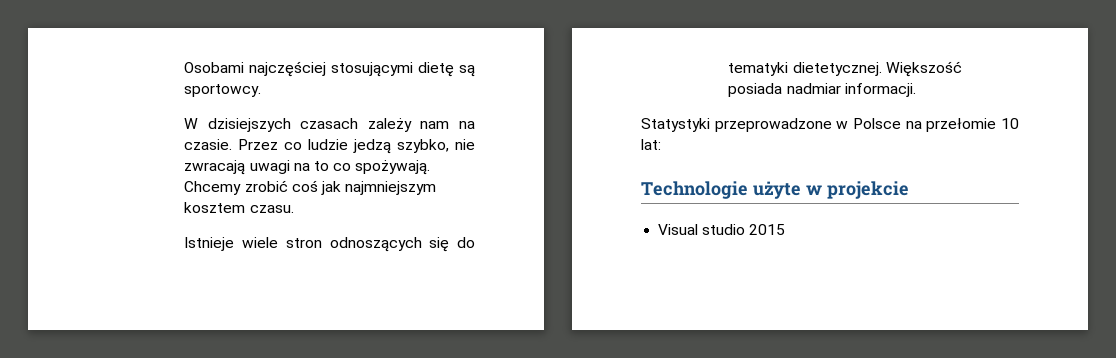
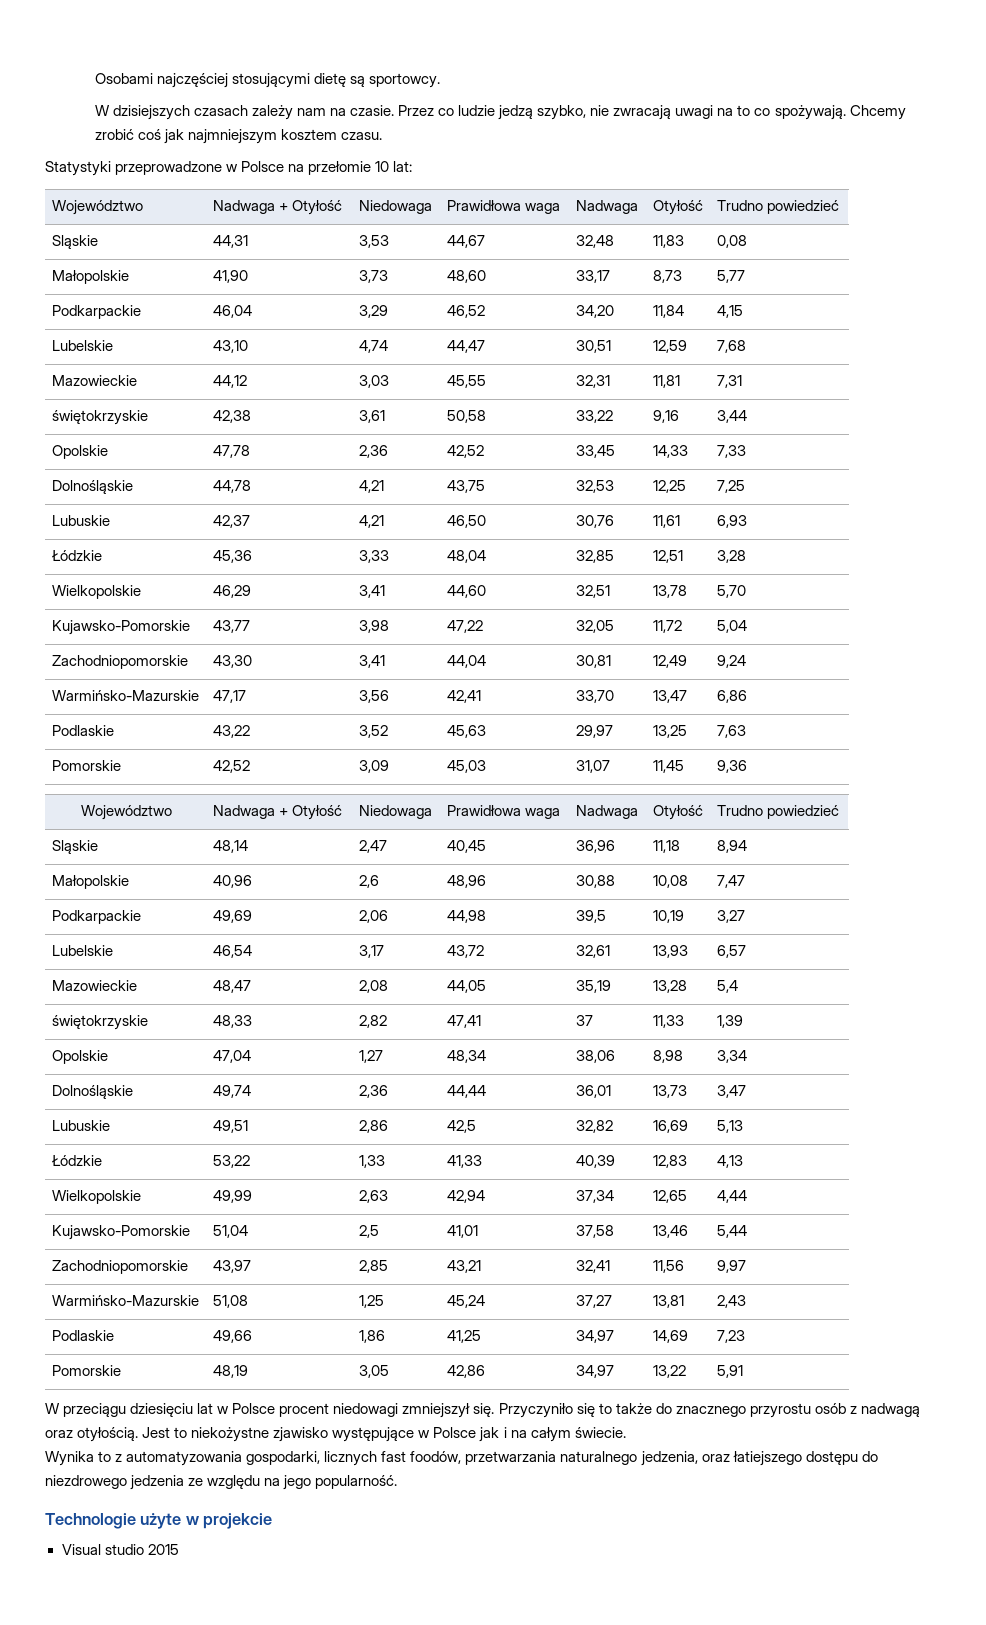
- Istnieje wiele stron odnoszących się do tematyki dietetycznej. Większość posiada nadmiar informacji.
  Statystyki przeprowadzone w Polsce na przełomie 10 lat:
+ Województwo | Nadwaga + Otyłość | Niedowaga | Prawidłowa waga | Nadwaga | Otyłość | Trudno powiedzieć
+ Sląskie | 44,31 | 3,53 | 44,67 | 32,48 | 11,83 | 0,08
+ Małopolskie | 41,90 | 3,73 | 48,60 | 33,17 | 8,73 | 5,77
+ Podkarpackie | 46,04 | 3,29 | 46,52 | 34,20 | 11,84 | 4,15
+ Lubelskie | 43,10 | 4,74 | 44,47 | 30,51 | 12,59 | 7,68
+ Mazowieckie | 44,12 | 3,03 | 45,55 | 32,31 | 11,81 | 7,31
+ świętokrzyskie | 42,38 | 3,61 | 50,58 | 33,22 | 9,16 | 3,44
+ Opolskie | 47,78 | 2,36 | 42,52 | 33,45 | 14,33 | 7,33
+ Dolnośląskie | 44,78 | 4,21 | 43,75 | 32,53 | 12,25 | 7,25
+ Lubuskie | 42,37 | 4,21 | 46,50 | 30,76 | 11,61 | 6,93
+ Łódzkie | 45,36 | 3,33 | 48,04 | 32,85 | 12,51 | 3,28
+ Wielkopolskie | 46,29 | 3,41 | 44,60 | 32,51 | 13,78 | 5,70
+ Kujawsko-Pomorskie | 43,77 | 3,98 | 47,22 | 32,05 | 11,72 | 5,04
+ Zachodniopomorskie | 43,30 | 3,41 | 44,04 | 30,81 | 12,49 | 9,24
+ Warmińsko-Mazurskie | 47,17 | 3,56 | 42,41 | 33,70 | 13,47 | 6,86
+ Podlaskie | 43,22 | 3,52 | 45,63 | 29,97 | 13,25 | 7,63
+ Pomorskie | 42,52 | 3,09 | 45,03 | 31,07 | 11,45 | 9,36
+ Województwo | Nadwaga + Otyłość | Niedowaga | Prawidłowa waga | Nadwaga | Otyłość | Trudno powiedzieć
+ Sląskie | 48,14 | 2,47 | 40,45 | 36,96 | 11,18 | 8,94
+ Małopolskie | 40,96 | 2,6 | 48,96 | 30,88 | 10,08 | 7,47
+ Podkarpackie | 49,69 | 2,06 | 44,98 | 39,5 | 10,19 | 3,27
+ Lubelskie | 46,54 | 3,17 | 43,72 | 32,61 | 13,93 | 6,57
+ Mazowieckie | 48,47 | 2,08 | 44,05 | 35,19 | 13,28 | 5,4
+ świętokrzyskie | 48,33 | 2,82 | 47,41 | 37 | 11,33 | 1,39
+ Opolskie | 47,04 | 1,27 | 48,34 | 38,06 | 8,98 | 3,34
+ Dolnośląskie | 49,74 | 2,36 | 44,44 | 36,01 | 13,73 | 3,47
+ Lubuskie | 49,51 | 2,86 | 42,5 | 32,82 | 16,69 | 5,13
+ Łódzkie | 53,22 | 1,33 | 41,33 | 40,39 | 12,83 | 4,13
+ Wielkopolskie | 49,99 | 2,63 | 42,94 | 37,34 | 12,65 | 4,44
+ Kujawsko-Pomorskie | 51,04 | 2,5 | 41,01 | 37,58 | 13,46 | 5,44
+ Zachodniopomorskie | 43,97 | 2,85 | 43,21 | 32,41 | 11,56 | 9,97
+ Warmińsko-Mazurskie | 51,08 | 1,25 | 45,24 | 37,27 | 13,81 | 2,43
+ Podlaskie | 49,66 | 1,86 | 41,25 | 34,97 | 14,69 | 7,23
+ Pomorskie | 48,19 | 3,05 | 42,86 | 34,97 | 13,22 | 5,91
+ W przeciągu dziesięciu lat w Polsce procent niedowagi zmniejszył się. Przyczyniło się to także do znacznego przyrostu osób z nadwagą oraz otyłością. Jest to niekożystne zjawisko występujące w Polsce jak i na całym świecie.
+ Wynika to z automatyzowania gospodarki, licznych fast foodów, przetwarzania naturalnego jedzenia, oraz łatiejszego dostępu do niezdrowego jedzenia ze względu na jego popularność.

